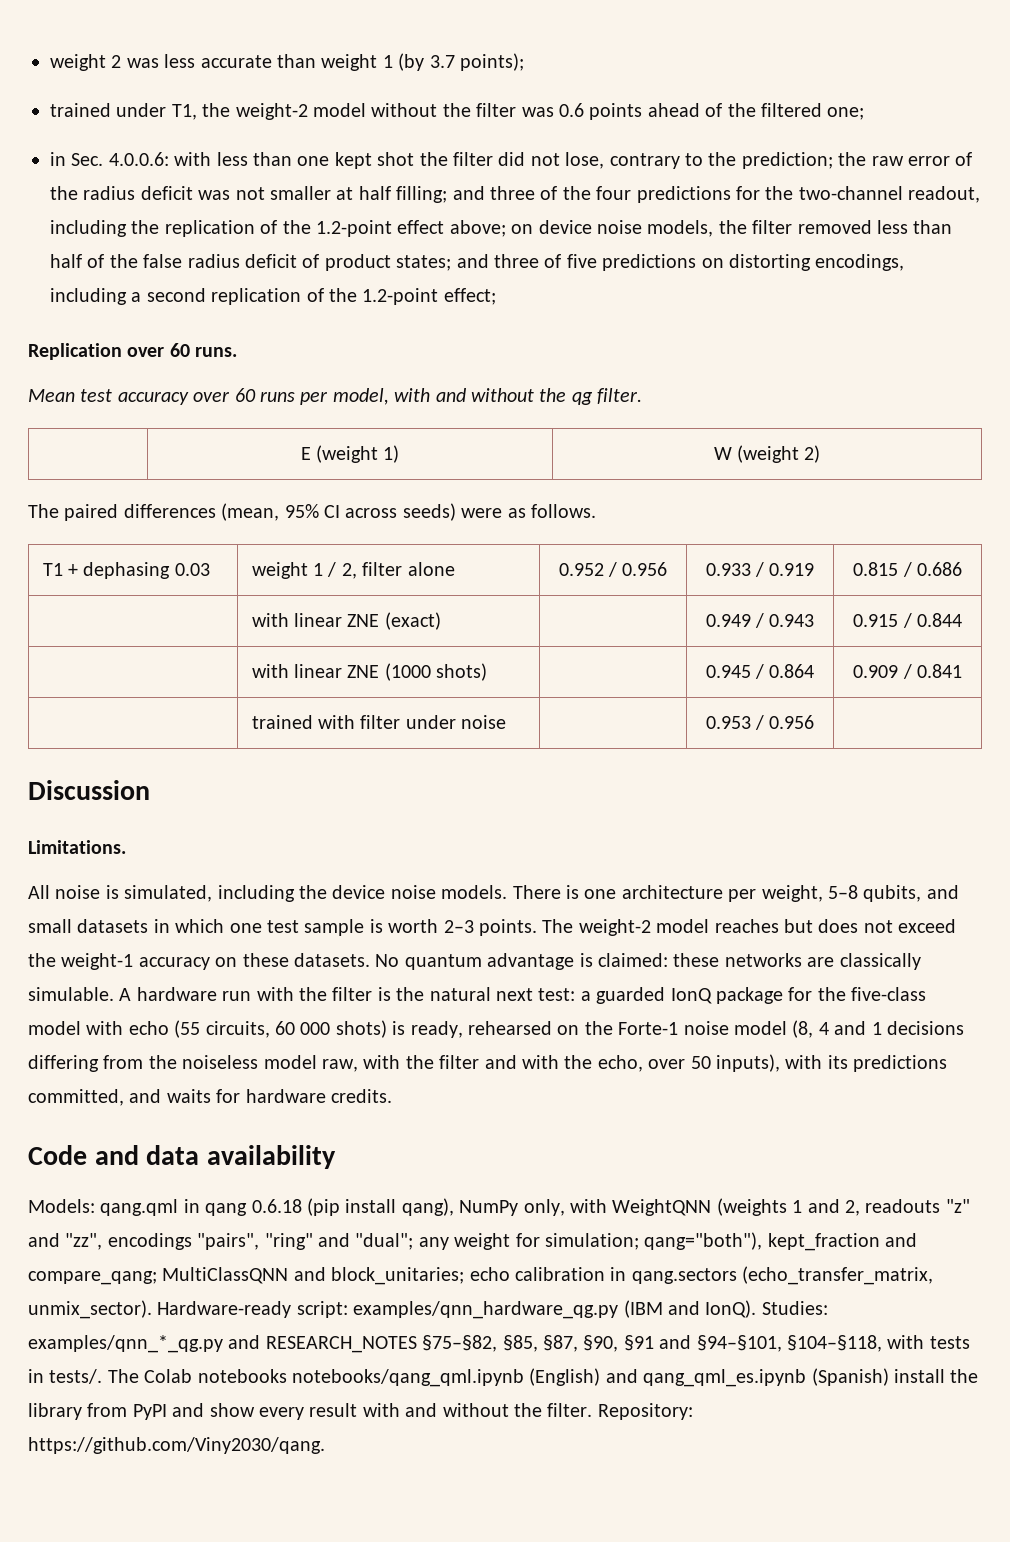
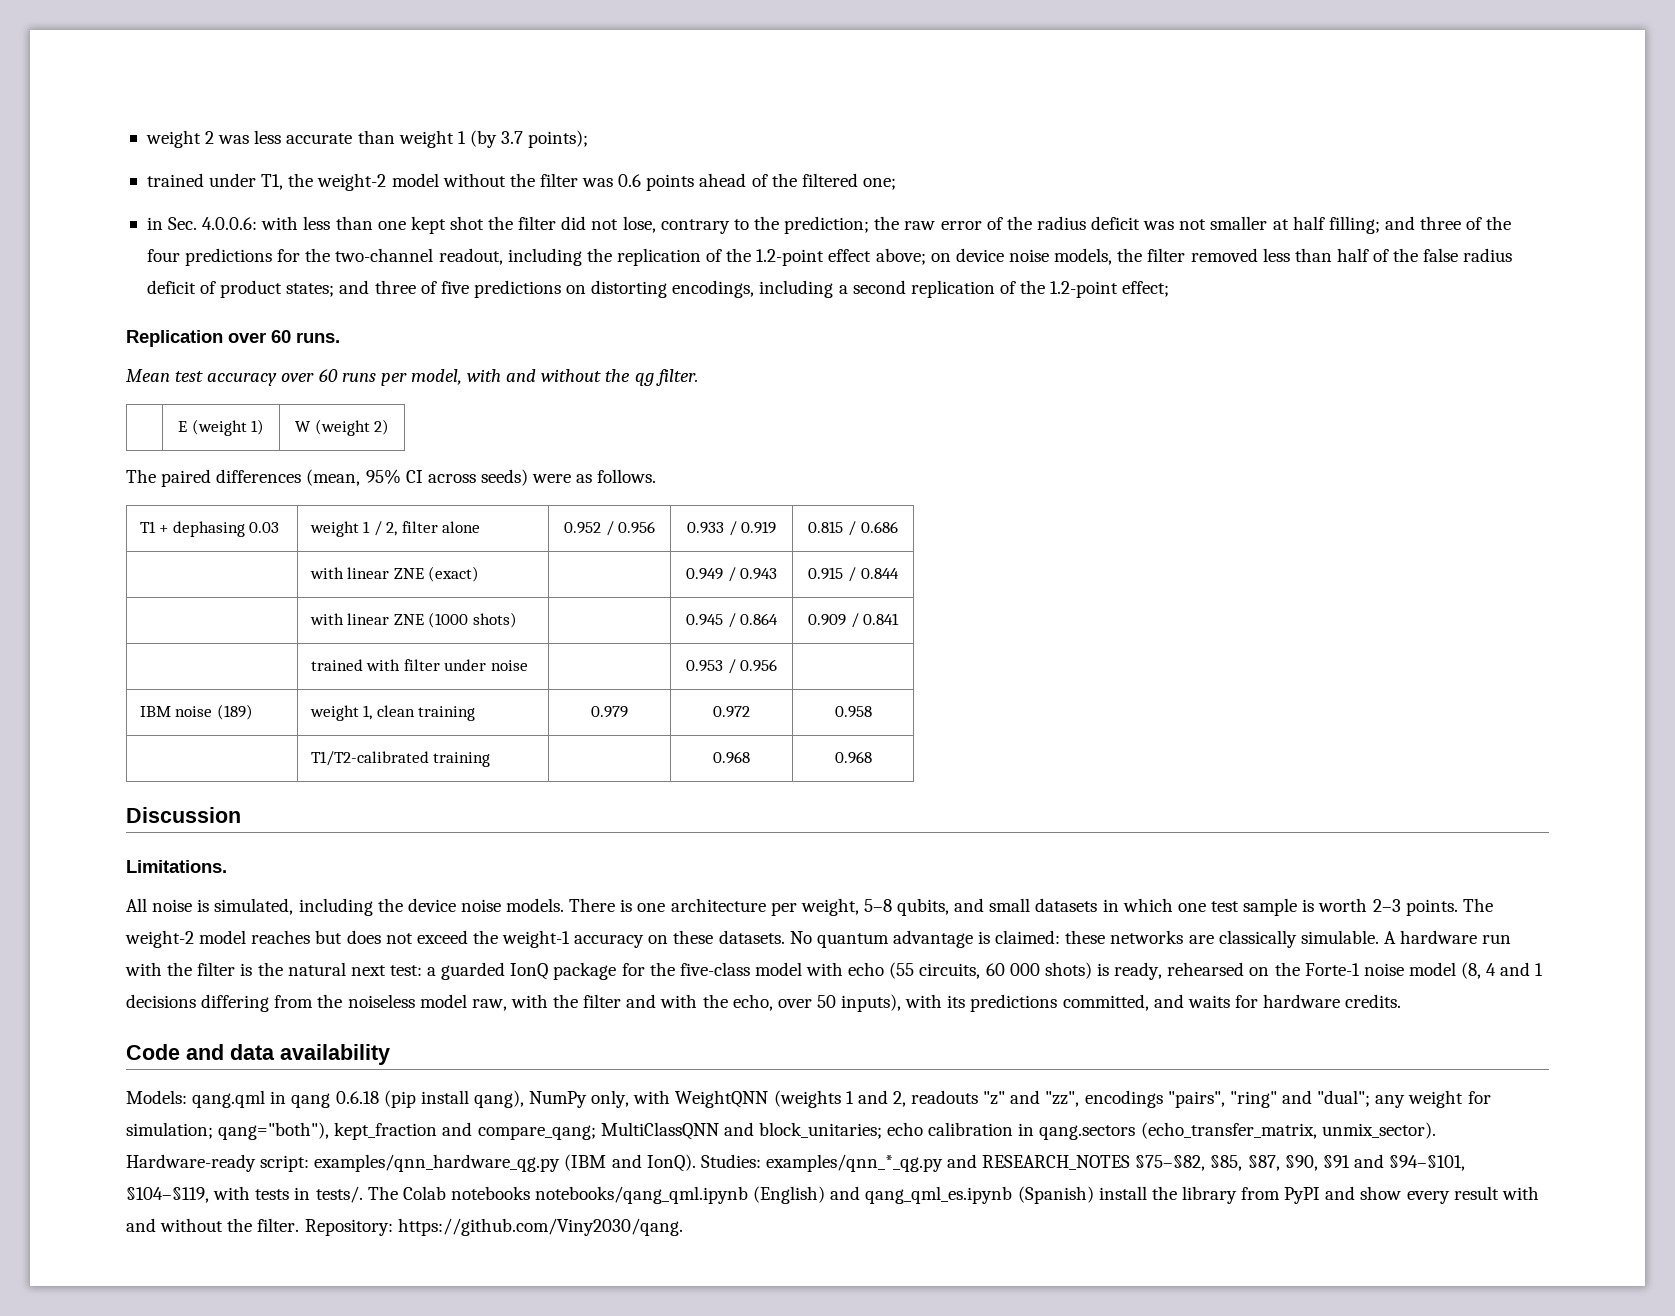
+ IBM noise (189) | weight 1, clean training | 0.979 | 0.972 | 0.958
+ | T1/T2-calibrated training | | 0.968 | 0.968
- Studies: examples/qnn_*_qg.py and RESEARCH_NOTES §75–§82, §85, §87, §90, §91 and §94–§101, §104–§118, with tests in tests/.
+ Studies: examples/qnn_*_qg.py and RESEARCH_NOTES §75–§82, §85, §87, §90, §91 and §94–§101, §104–§119, with tests in tests/.

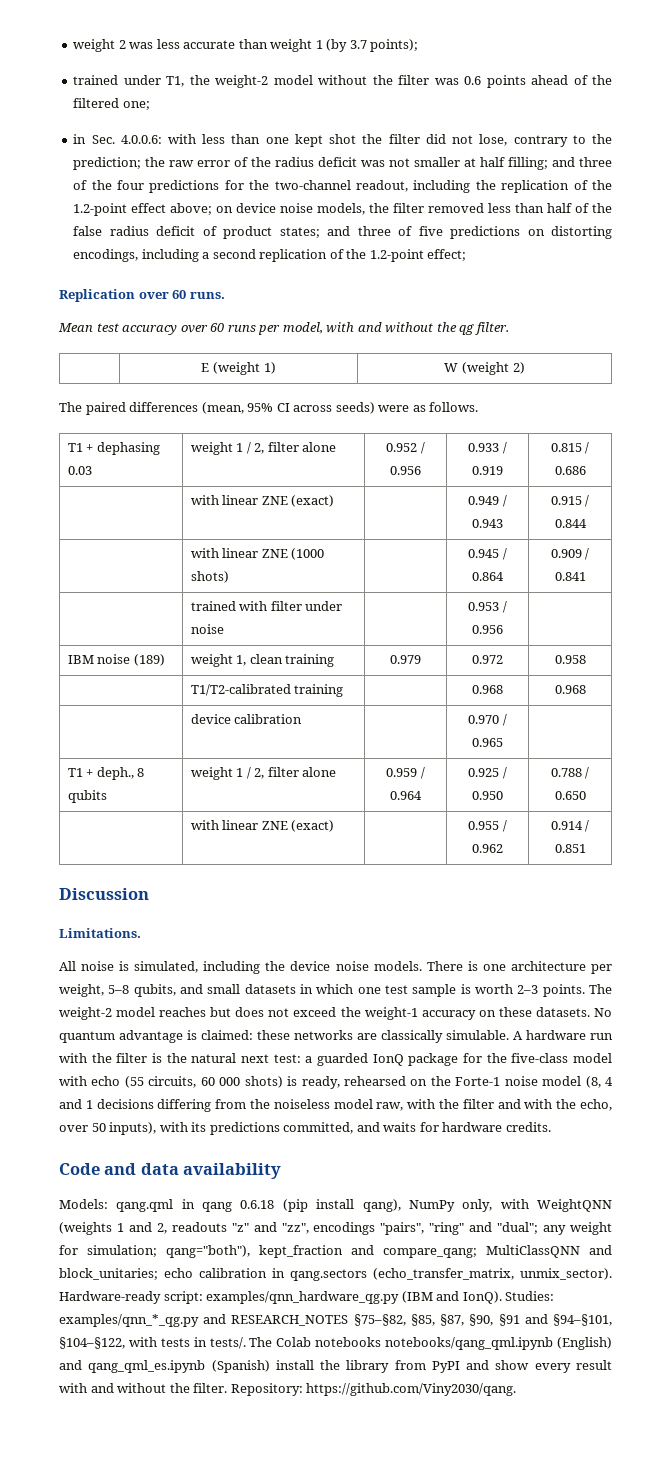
+ | device calibration | | 0.970 / 0.965 |
+ T1 + deph., 8 qubits | weight 1 / 2, filter alone | 0.959 / 0.964 | 0.925 / 0.950 | 0.788 / 0.650
+ | with linear ZNE (exact) | | 0.955 / 0.962 | 0.914 / 0.851
- Studies: examples/qnn_*_qg.py and RESEARCH_NOTES §75–§82, §85, §87, §90, §91 and §94–§101, §104–§119, with tests in tests/.
+ Studies: examples/qnn_*_qg.py and RESEARCH_NOTES §75–§82, §85, §87, §90, §91 and §94–§101, §104–§122, with tests in tests/.

